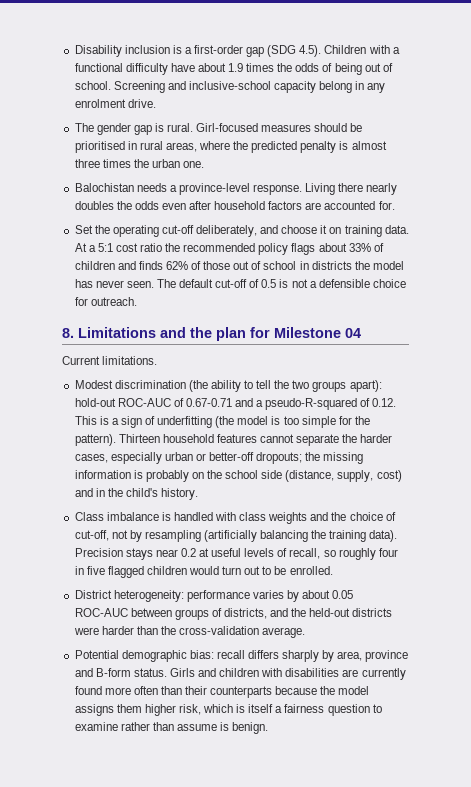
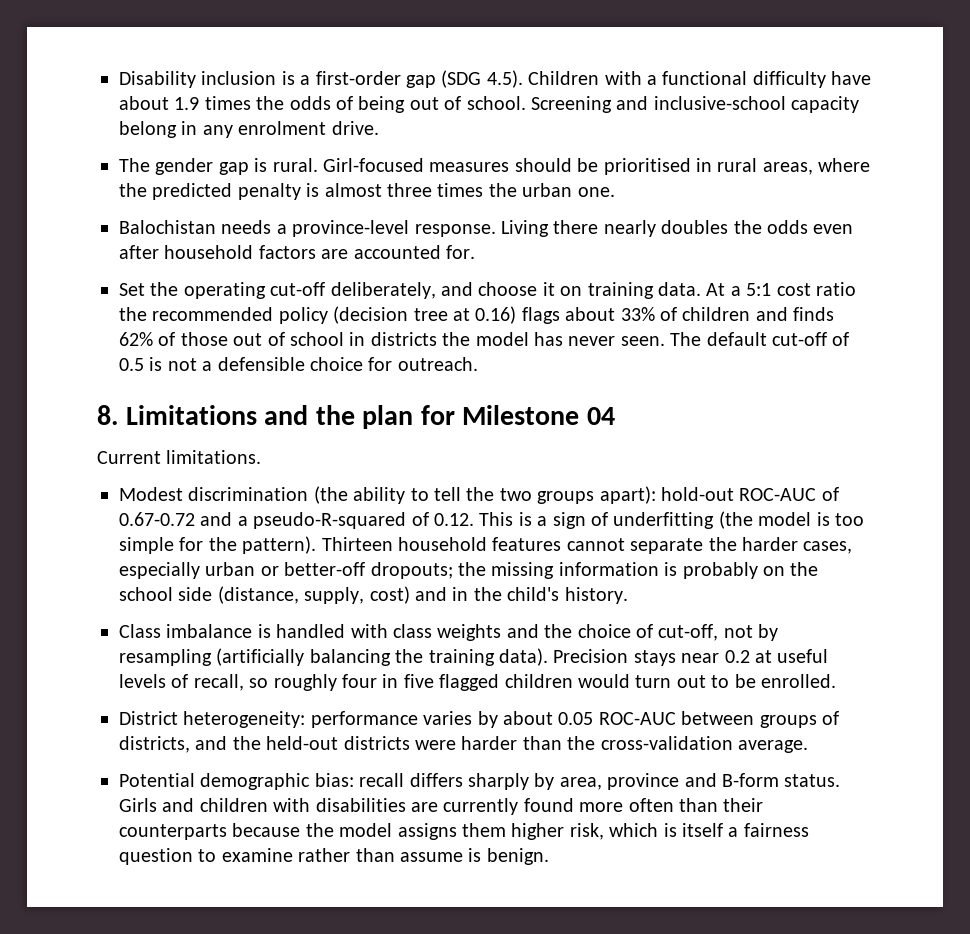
- At a 5:1 cost ratio the recommended policy flags about 33% of children and finds 62% of those out of school in districts the model has never seen.
+ At a 5:1 cost ratio the recommended policy (decision tree at 0.16) flags about 33% of children and finds 62% of those out of school in districts the model has never seen.
- Modest discrimination (the ability to tell the two groups apart): hold-out ROC-AUC of 0.67-0.71 and a pseudo-R-squared of 0.12. This is a sign of underfitting (the model is too simple for the pattern).
+ Modest discrimination (the ability to tell the two groups apart): hold-out ROC-AUC of 0.67-0.72 and a pseudo-R-squared of 0.12. This is a sign of underfitting (the model is too simple for the pattern).

